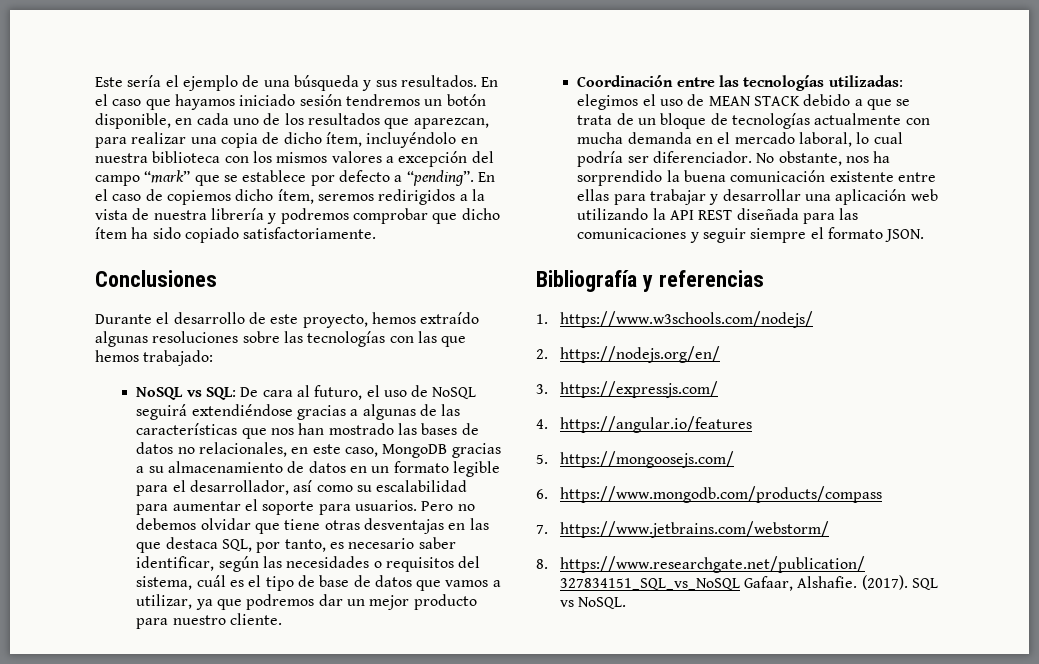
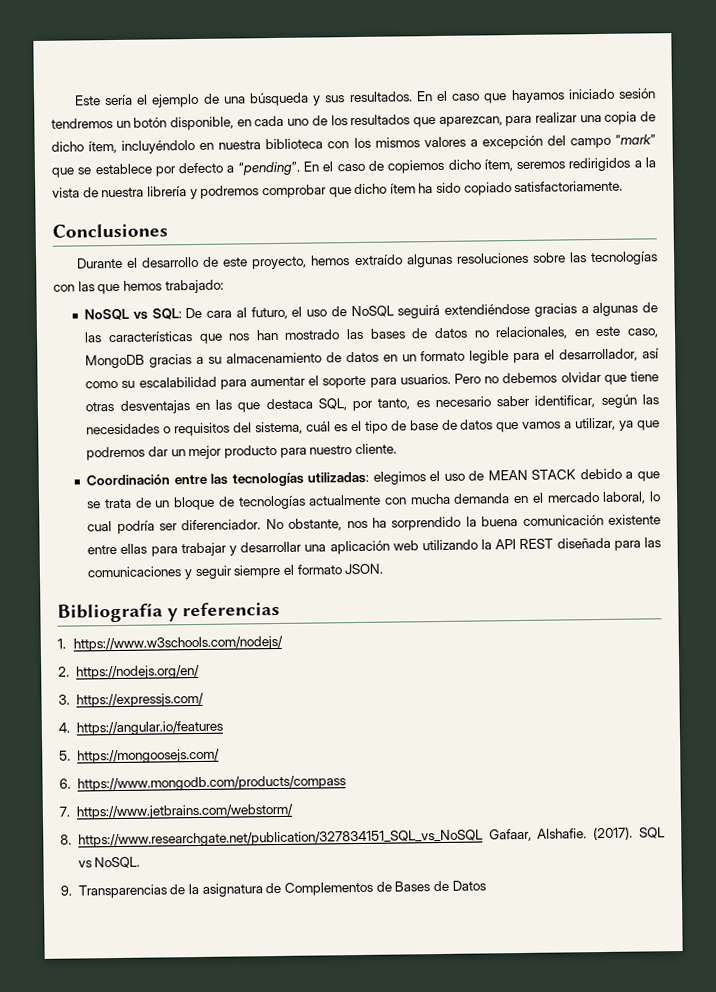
+ 9. Transparencias de la asignatura de Complementos de Bases de Datos

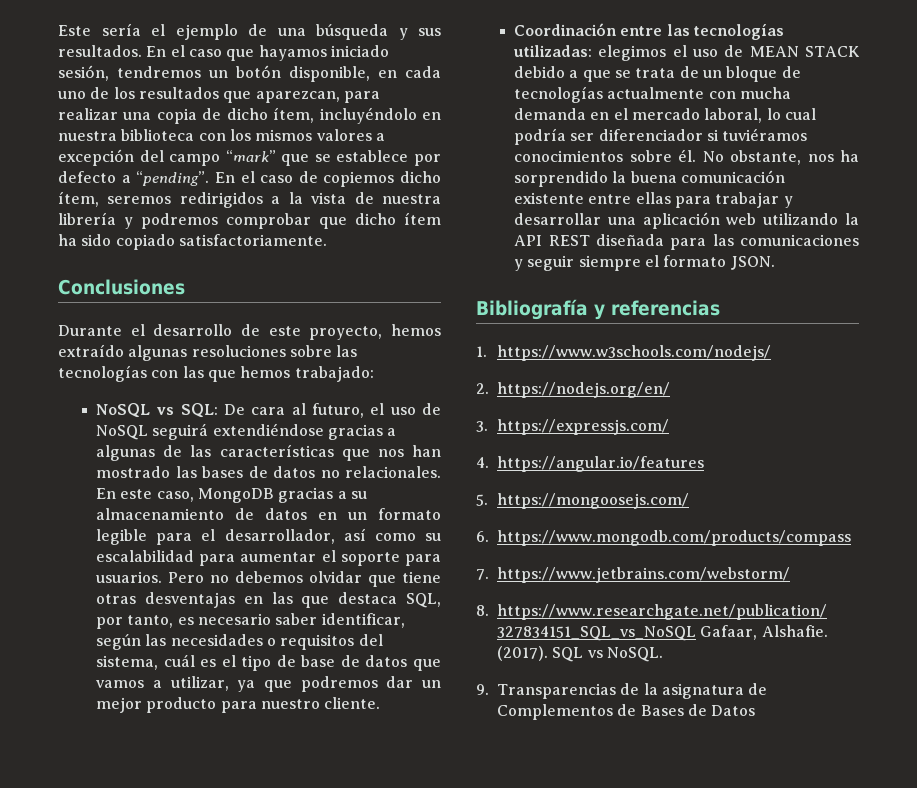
- En el caso que hayamos iniciado sesión tendremos un botón disponible, en cada uno de los resultados que aparezcan, para realizar una copia de dicho ítem, incluyéndolo en nuestra biblioteca con los mismos valores a excepción del campo “mark” que se establece por defecto a “pending”.
+ En el caso que hayamos iniciado sesión, tendremos un botón disponible, en cada uno de los resultados que aparezcan, para realizar una copia de dicho ítem, incluyéndolo en nuestra biblioteca con los mismos valores a excepción del campo “mark” que se establece por defecto a “pending”.
- NoSQL vs SQL: De cara al futuro, el uso de NoSQL seguirá extendiéndose gracias a algunas de las características que nos han mostrado las bases de datos no relacionales, en este caso, MongoDB gracias a su almacenamiento de datos en un formato legible para el desarrollador, así como su escalabilidad para aumentar el soporte para usuarios.
+ NoSQL vs SQL: De cara al futuro, el uso de NoSQL seguirá extendiéndose gracias a algunas de las características que nos han mostrado las bases de datos no relacionales. En este caso, MongoDB gracias a su almacenamiento de datos en un formato legible para el desarrollador, así como su escalabilidad para aumentar el soporte para usuarios.
- Coordinación entre las tecnologías utilizadas: elegimos el uso de MEAN STACK debido a que se trata de un bloque de tecnologías actualmente con mucha demanda en el mercado laboral, lo cual podría ser diferenciador.
+ Coordinación entre las tecnologías utilizadas: elegimos el uso de MEAN STACK debido a que se trata de un bloque de tecnologías actualmente con mucha demanda en el mercado laboral, lo cual podría ser diferenciador si tuviéramos conocimientos sobre él.

